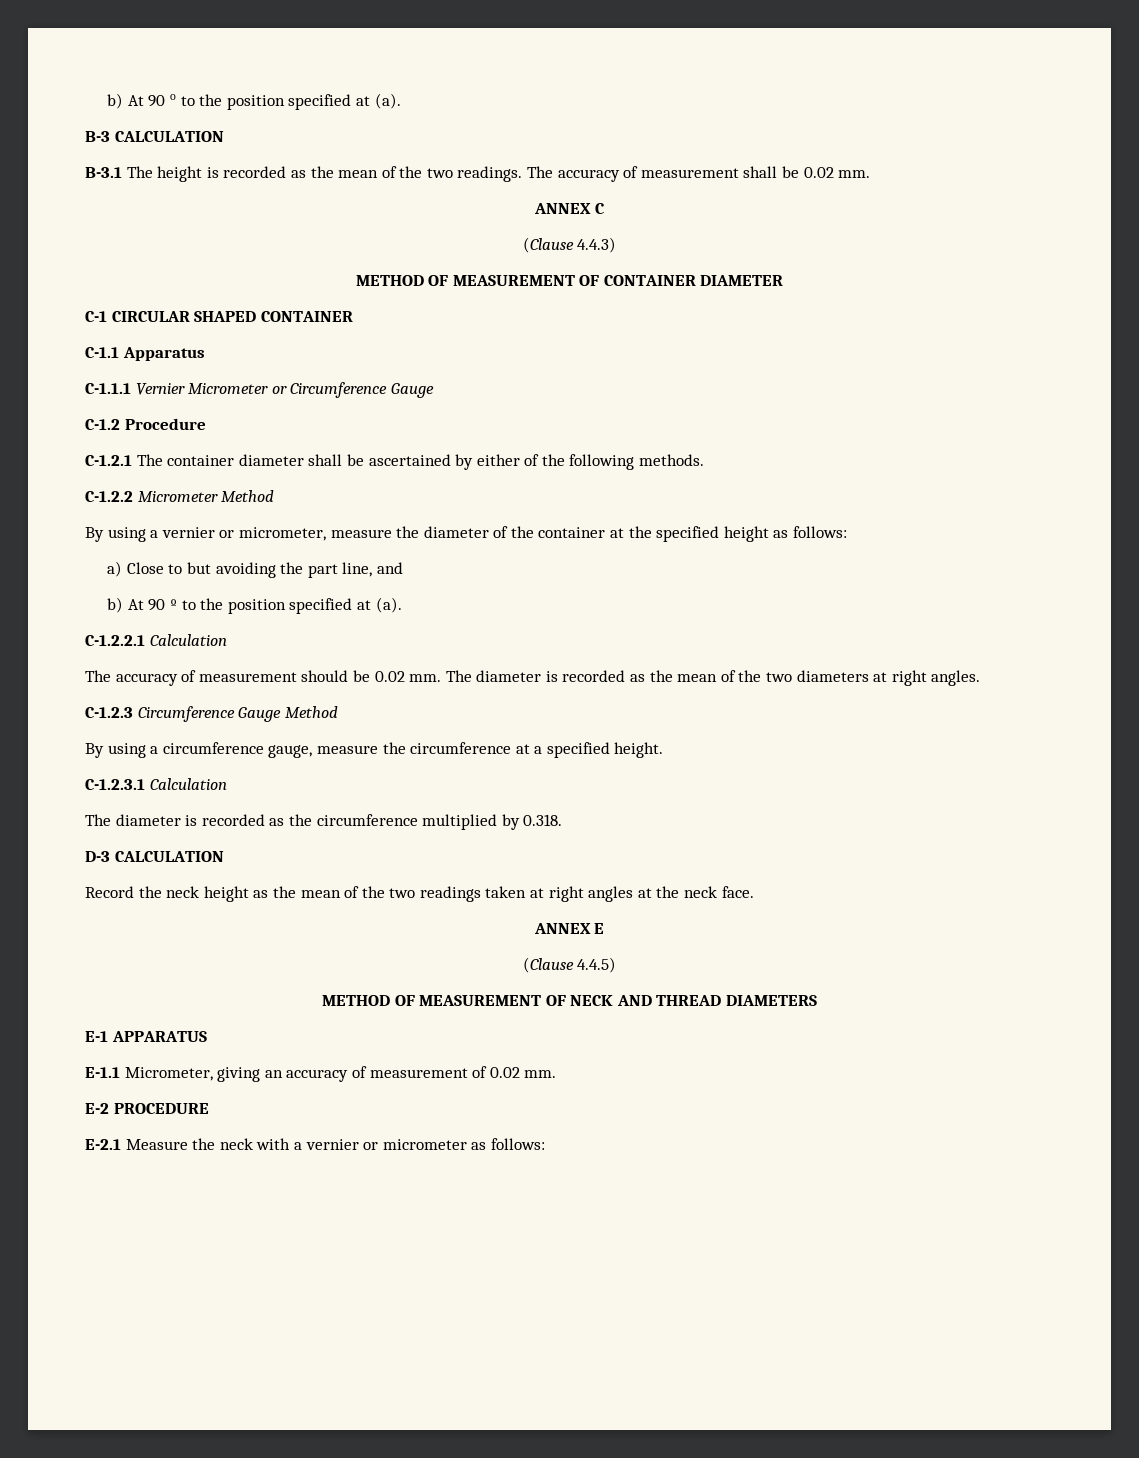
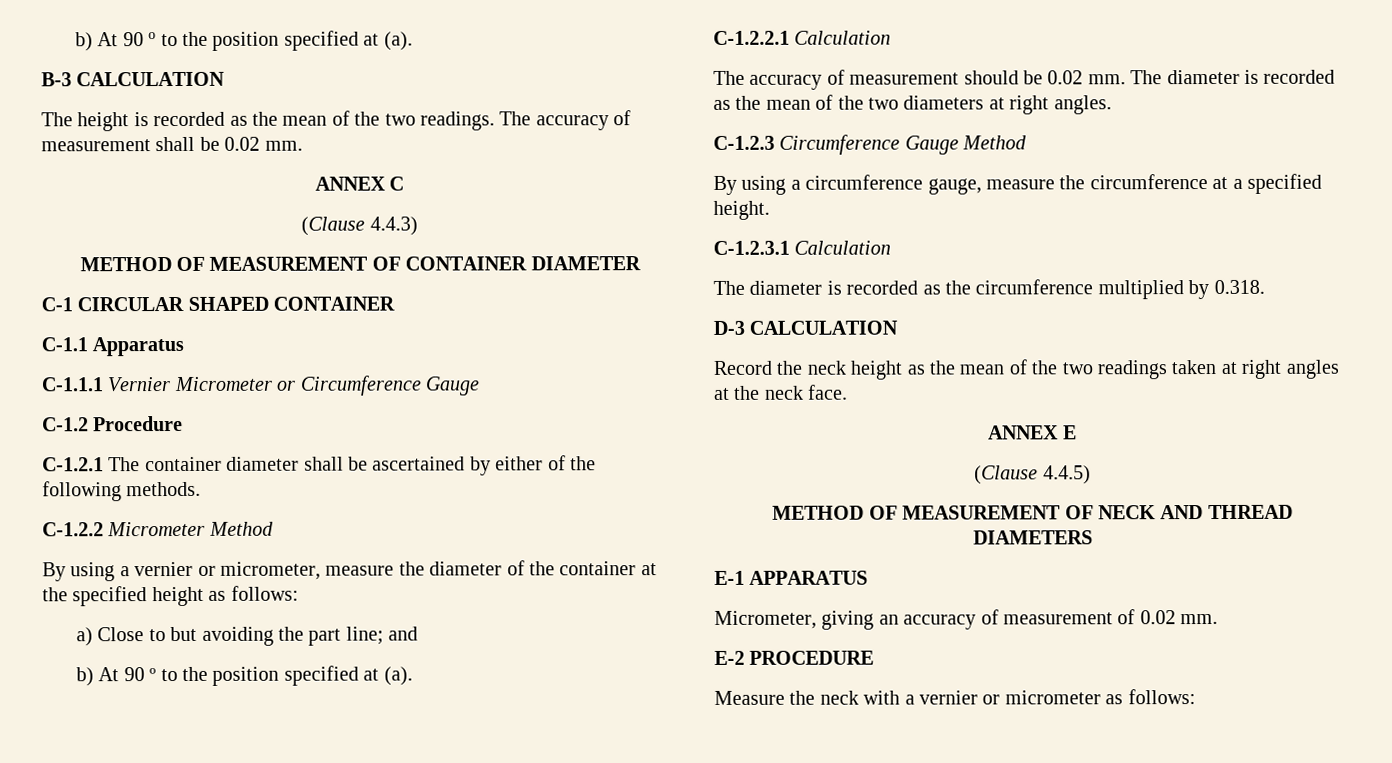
- B-3.1 The height is recorded as the mean of the two readings.
+ The height is recorded as the mean of the two readings.
- a) Close to but avoiding the part line, and
+ a) Close to but avoiding the part line; and
- E-1.1 Micrometer, giving an accuracy of measurement of 0.02 mm.
+ Micrometer, giving an accuracy of measurement of 0.02 mm.
- E-2.1 Measure the neck with a vernier or micrometer as follows:
+ Measure the neck with a vernier or micrometer as follows:

